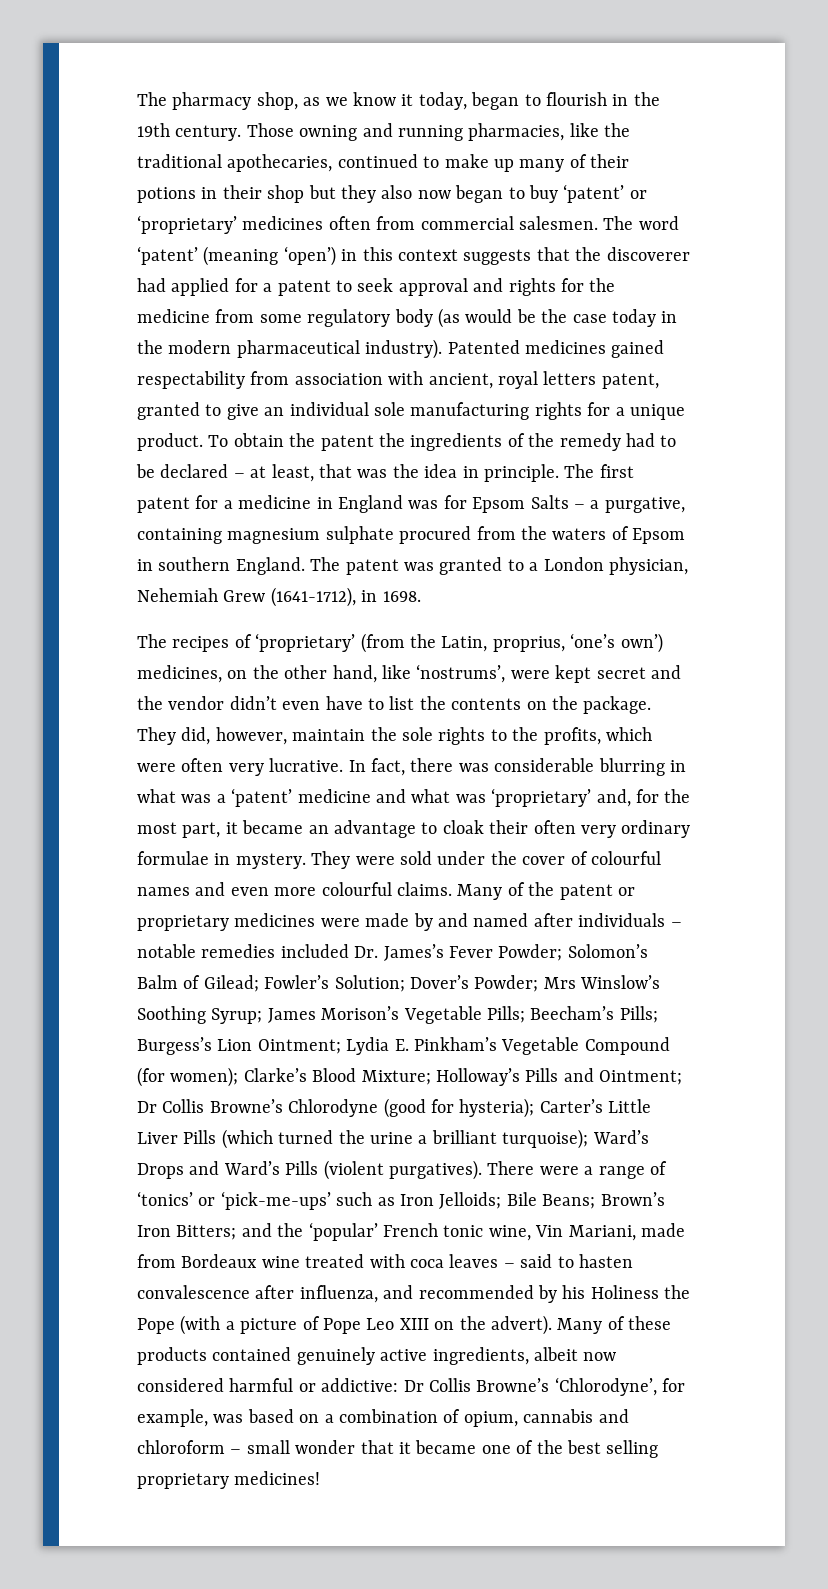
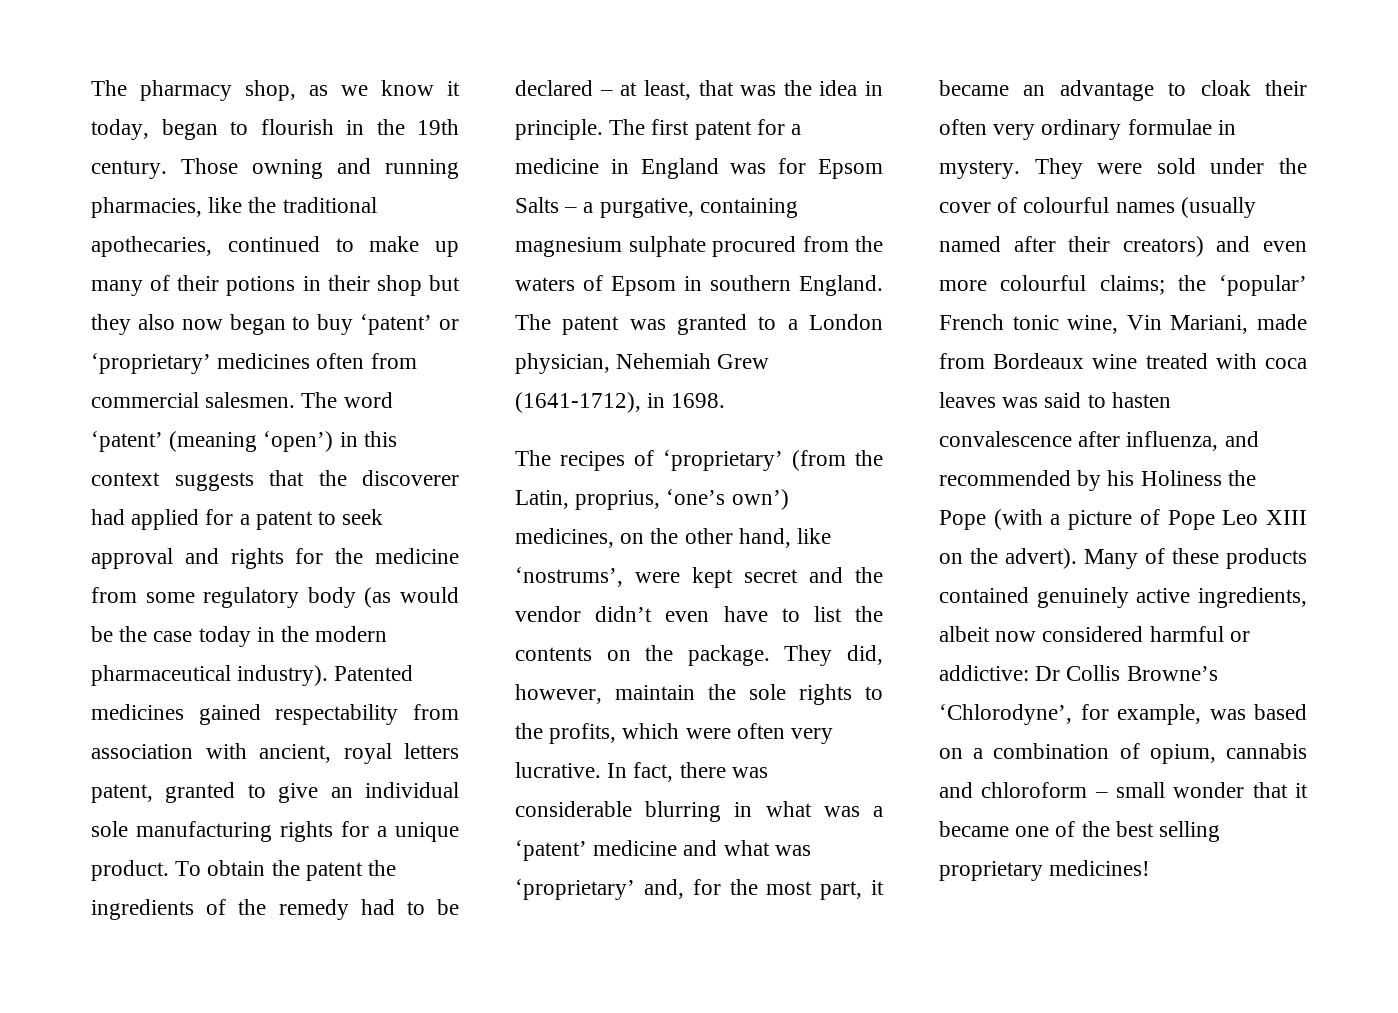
- They were sold under the cover of colourful names and even more colourful claims. Many of the patent or proprietary medicines were made by and named after individuals – notable remedies included Dr. James’s Fever Powder; Solomon’s Balm of Gilead; Fowler’s Solution; Dover’s Powder; Mrs Winslow’s Soothing Syrup; James Morison’s Vegetable Pills; Beecham’s Pills; Burgess’s Lion Ointment; Lydia E. Pinkham’s Vegetable Compound (for women); Clarke’s Blood Mixture; Holloway’s Pills and Ointment; Dr Collis Browne’s Chlorodyne (good for hysteria); Carter’s Little Liver Pills (which turned the urine a brilliant turquoise); Ward’s Drops and Ward’s Pills (violent purgatives). There were a range of ‘tonics’ or ‘pick-me-ups’ such as Iron Jelloids; Bile Beans; Brown’s Iron Bitters; and the ‘popular’ French tonic wine, Vin Mariani, made from Bordeaux wine treated with coca leaves – said to hasten convalescence after influenza, and recommended by his Holiness the Pope (with a picture of Pope Leo XIII on the advert).
+ They were sold under the cover of colourful names (usually named after their creators) and even more colourful claims; the ‘popular’ French tonic wine, Vin Mariani, made from Bordeaux wine treated with coca leaves was said to hasten convalescence after influenza, and recommended by his Holiness the Pope (with a picture of Pope Leo XIII on the advert).

